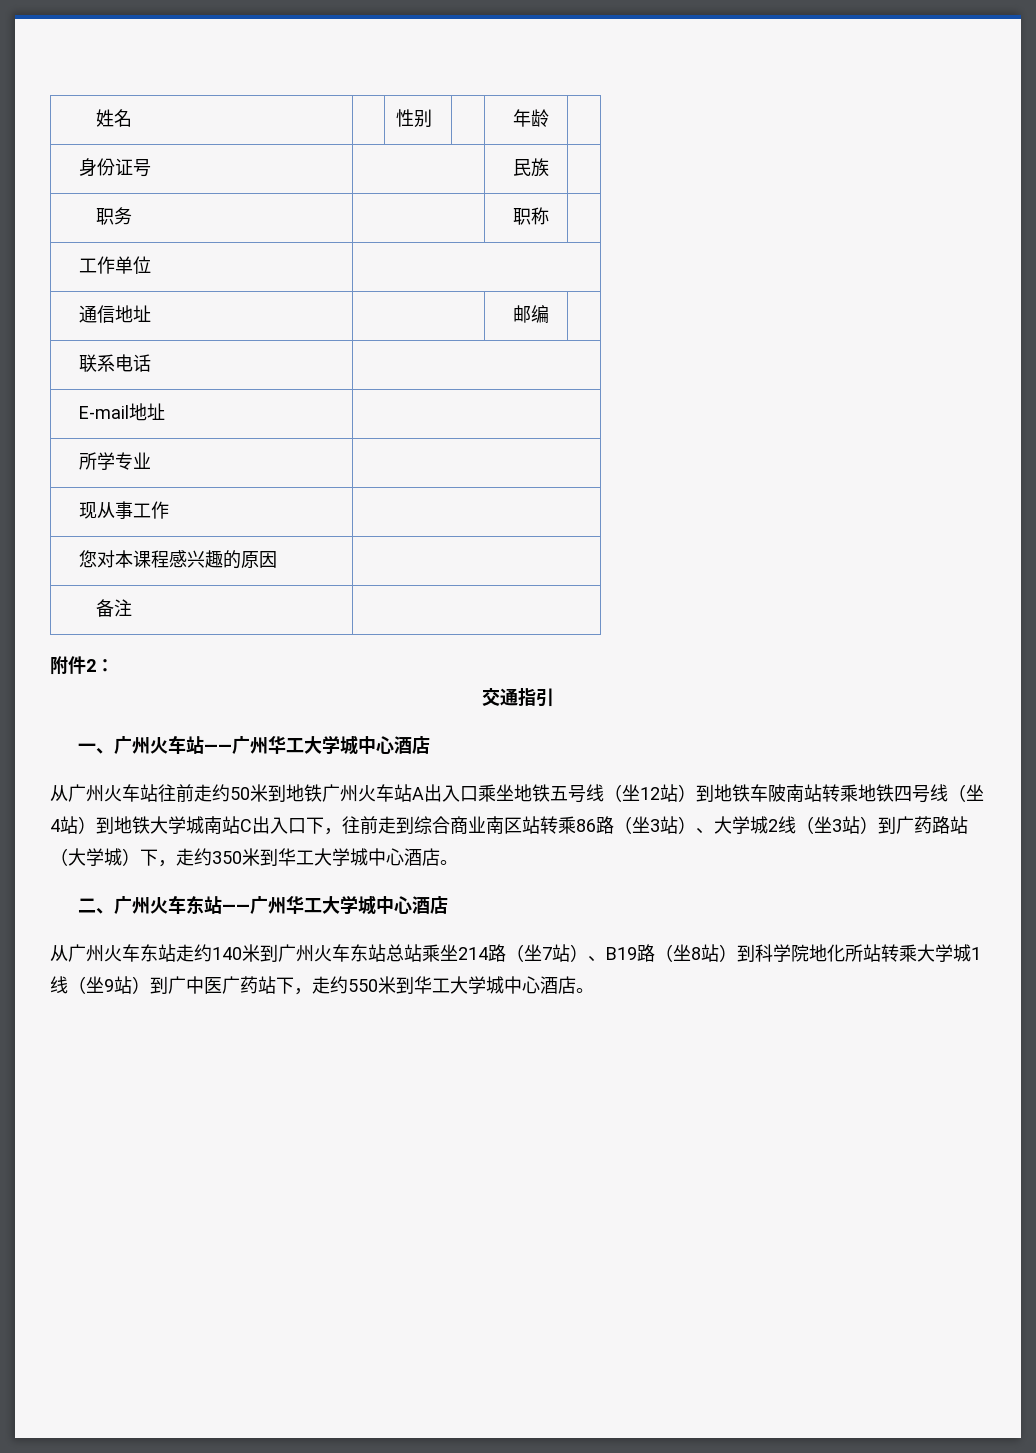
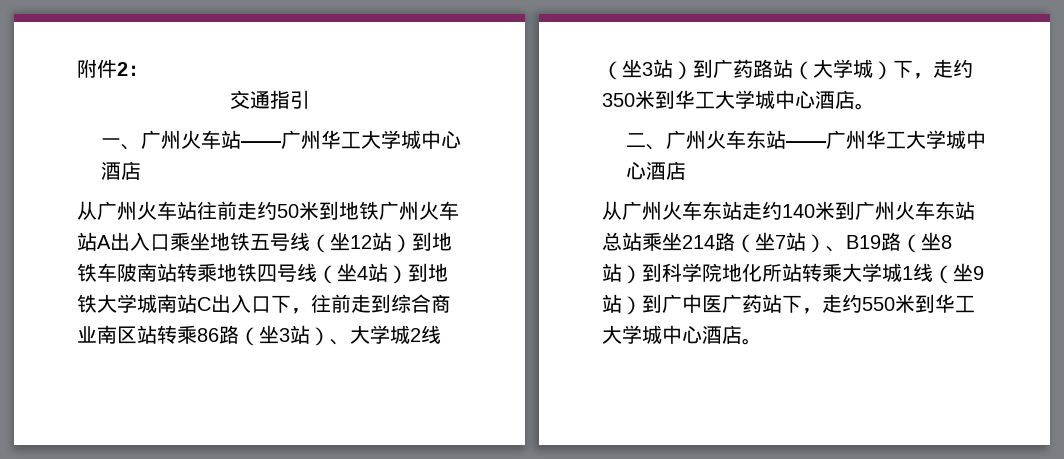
- 姓名 | | 性别 | | 年龄 |
- 身份证号 | | 民族 |
- 职务 | | 职称 |
- 工作单位 |
- 通信地址 | | 邮编 |
- 联系电话 |
- E-mail地址 |
- 所学专业 |
- 现从事工作 |
- 您对本课程感兴趣的原因 |
- 备注 |

